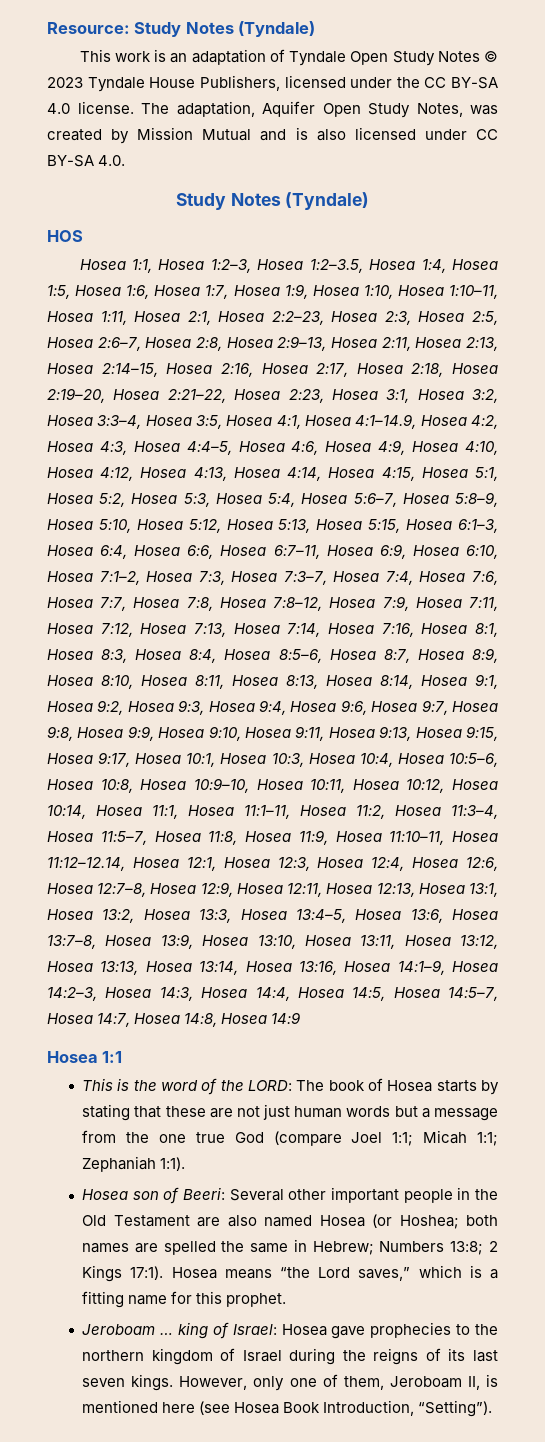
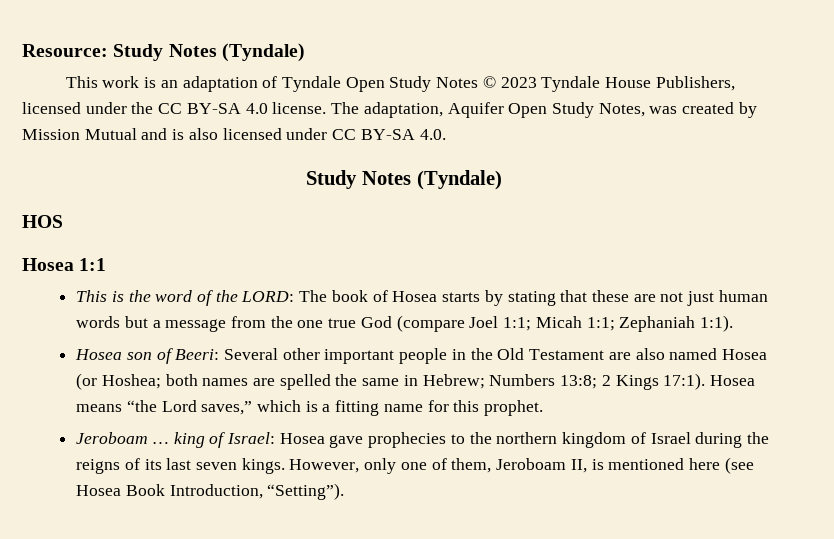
- Hosea 1:1, Hosea 1:2–3, Hosea 1:2–3.5, Hosea 1:4, Hosea 1:5, Hosea 1:6, Hosea 1:7, Hosea 1:9, Hosea 1:10, Hosea 1:10–11, Hosea 1:11, Hosea 2:1, Hosea 2:2–23, Hosea 2:3, Hosea 2:5, Hosea 2:6–7, Hosea 2:8, Hosea 2:9–13, Hosea 2:11, Hosea 2:13, Hosea 2:14–15, Hosea 2:16, Hosea 2:17, Hosea 2:18, Hosea 2:19–20, Hosea 2:21–22, Hosea 2:23, Hosea 3:1, Hosea 3:2, Hosea 3:3–4, Hosea 3:5, Hosea 4:1, Hosea 4:1–14.9, Hosea 4:2, Hosea 4:3, Hosea 4:4–5, Hosea 4:6, Hosea 4:9, Hosea 4:10, Hosea 4:12, Hosea 4:13, Hosea 4:14, Hosea 4:15, Hosea 5:1, Hosea 5:2, Hosea 5:3, Hosea 5:4, Hosea 5:6–7, Hosea 5:8–9, Hosea 5:10, Hosea 5:12, Hosea 5:13, Hosea 5:15, Hosea 6:1–3, Hosea 6:4, Hosea 6:6, Hosea 6:7–11, Hosea 6:9, Hosea 6:10, Hosea 7:1–2, Hosea 7:3, Hosea 7:3–7, Hosea 7:4, Hosea 7:6, Hosea 7:7, Hosea 7:8, Hosea 7:8–12, Hosea 7:9, Hosea 7:11, Hosea 7:12, Hosea 7:13, Hosea 7:14, Hosea 7:16, Hosea 8:1, Hosea 8:3, Hosea 8:4, Hosea 8:5–6, Hosea 8:7, Hosea 8:9, Hosea 8:10, Hosea 8:11, Hosea 8:13, Hosea 8:14, Hosea 9:1, Hosea 9:2, Hosea 9:3, Hosea 9:4, Hosea 9:6, Hosea 9:7, Hosea 9:8, Hosea 9:9, Hosea 9:10, Hosea 9:11, Hosea 9:13, Hosea 9:15, Hosea 9:17, Hosea 10:1, Hosea 10:3, Hosea 10:4, Hosea 10:5–6, Hosea 10:8, Hosea 10:9–10, Hosea 10:11, Hosea 10:12, Hosea 10:14, Hosea 11:1, Hosea 11:1–11, Hosea 11:2, Hosea 11:3–4, Hosea 11:5–7, Hosea 11:8, Hosea 11:9, Hosea 11:10–11, Hosea 11:12–12.14, Hosea 12:1, Hosea 12:3, Hosea 12:4, Hosea 12:6, Hosea 12:7–8, Hosea 12:9, Hosea 12:11, Hosea 12:13, Hosea 13:1, Hosea 13:2, Hosea 13:3, Hosea 13:4–5, Hosea 13:6, Hosea 13:7–8, Hosea 13:9, Hosea 13:10, Hosea 13:11, Hosea 13:12, Hosea 13:13, Hosea 13:14, Hosea 13:16, Hosea 14:1–9, Hosea 14:2–3, Hosea 14:3, Hosea 14:4, Hosea 14:5, Hosea 14:5–7, Hosea 14:7, Hosea 14:8, Hosea 14:9

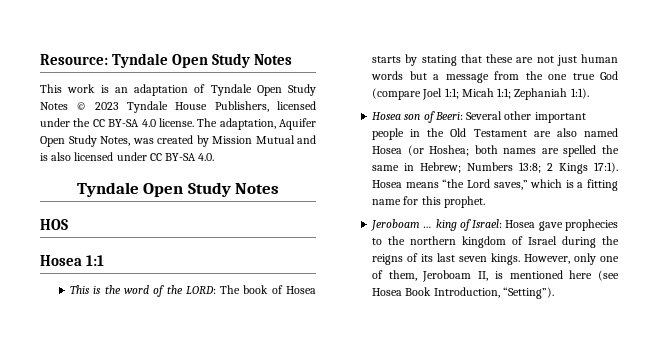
- Resource: Study Notes (Tyndale)
+ Resource: Tyndale Open Study Notes
  The adaptation, Aquifer Open Study Notes, was created by Mission Mutual and is also licensed under CC BY-SA 4.0.
- Study Notes (Tyndale)
+ Tyndale Open Study Notes

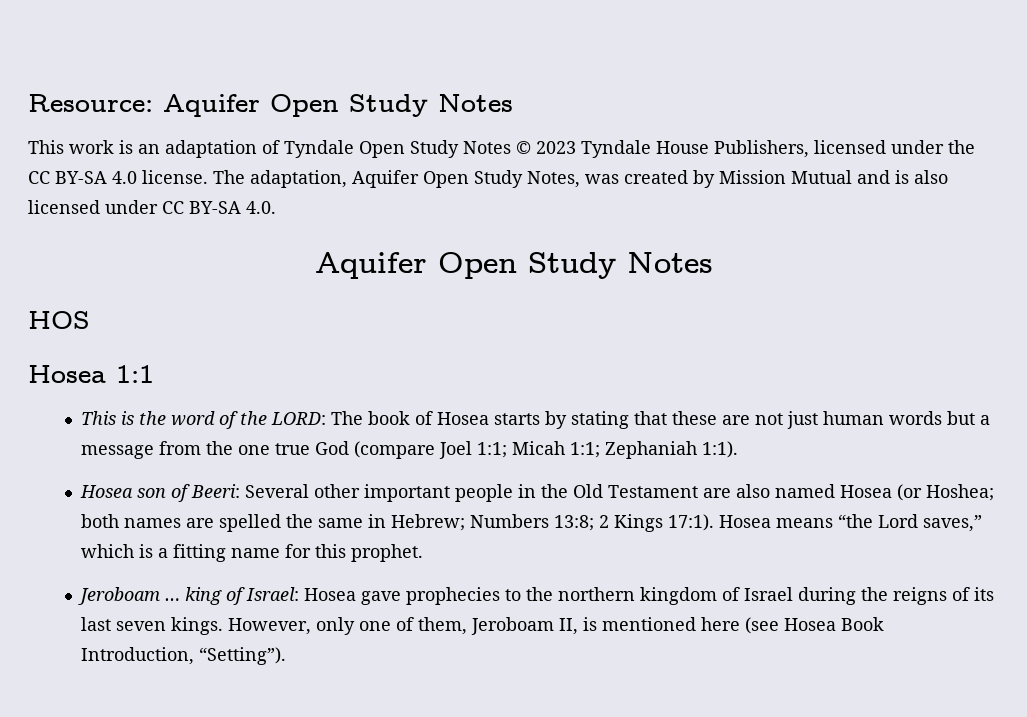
- Resource: Tyndale Open Study Notes
+ Resource: Aquifer Open Study Notes
  The adaptation, Aquifer Open Study Notes, was created by Mission Mutual and is also licensed under CC BY-SA 4.0.
- Tyndale Open Study Notes
+ Aquifer Open Study Notes

